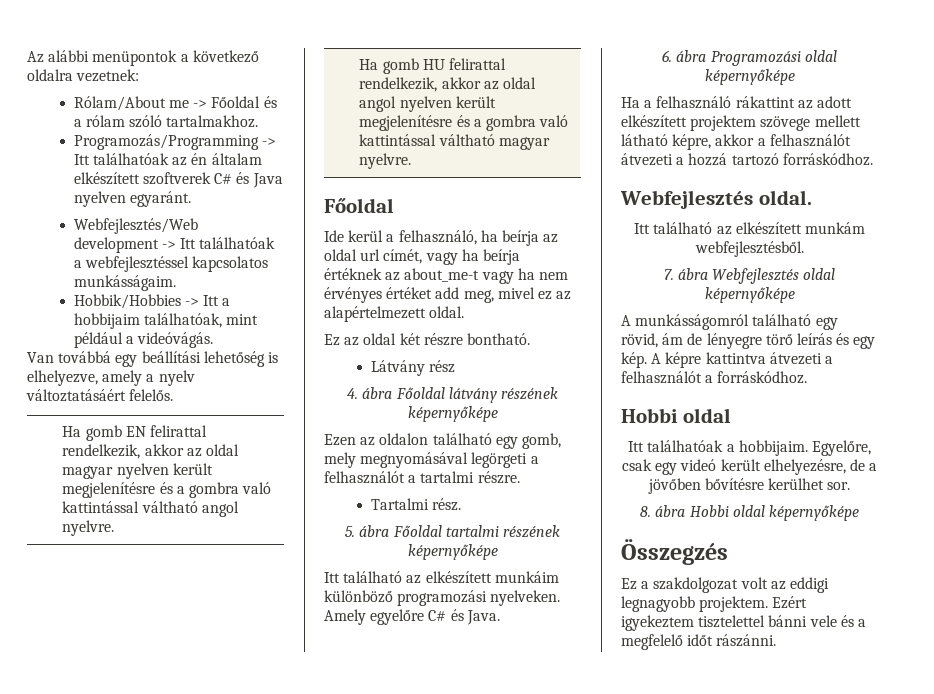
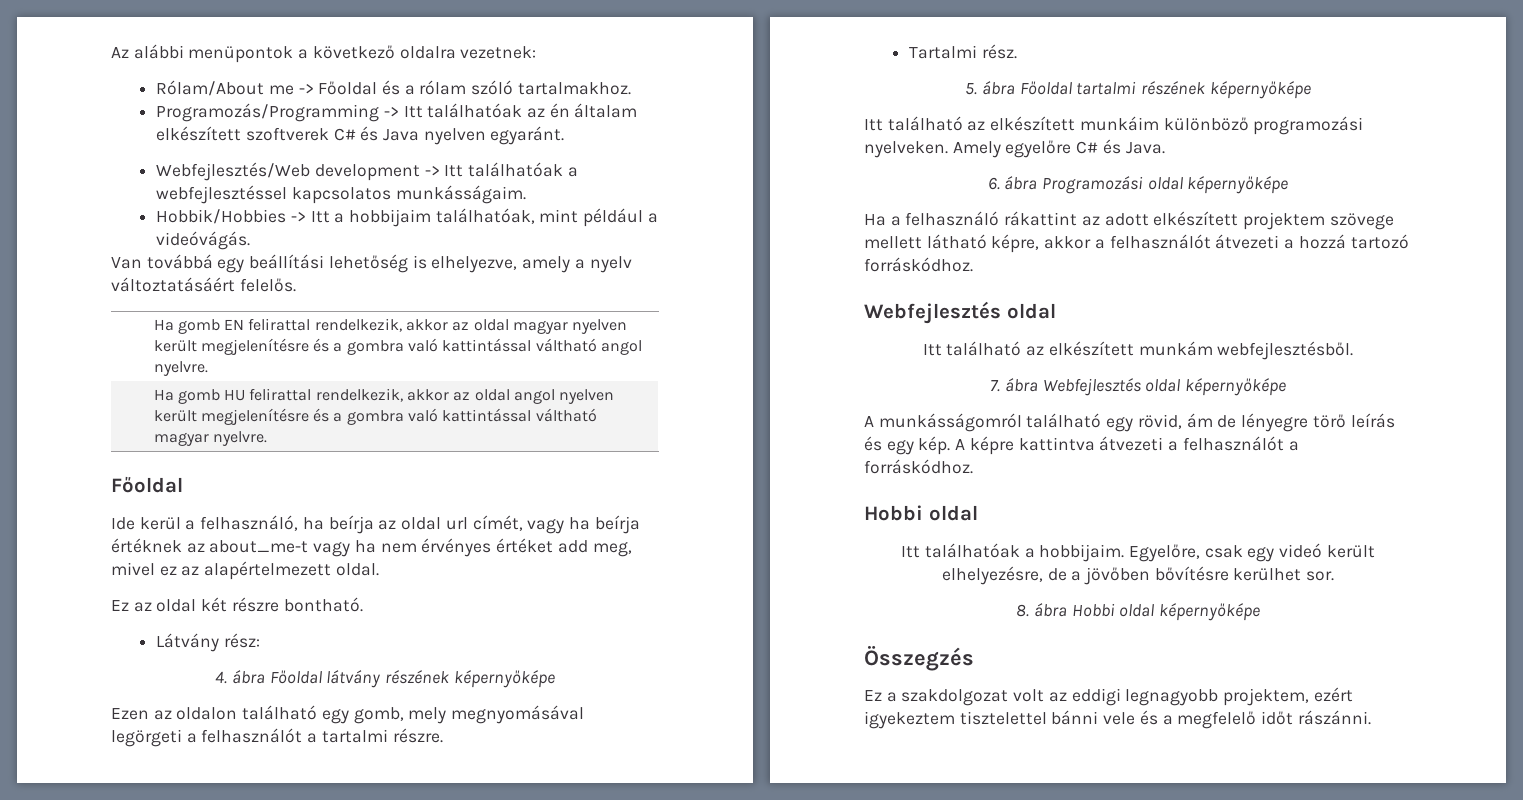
- Látvány rész
+ Látvány rész:
  Ha a felhasználó rákattint az adott elkészített projektem szövege mellett látható képre, akkor a felhasználót átvezeti a hozzá tartozó forráskódhoz.
- Webfejlesztés oldal.
+ Webfejlesztés oldal
- Ez a szakdolgozat volt az eddigi legnagyobb projektem. Ezért igyekeztem tisztelettel bánni vele és a megfelelő időt rászánni.
+ Ez a szakdolgozat volt az eddigi legnagyobb projektem, ezért igyekeztem tisztelettel bánni vele és a megfelelő időt rászánni.

